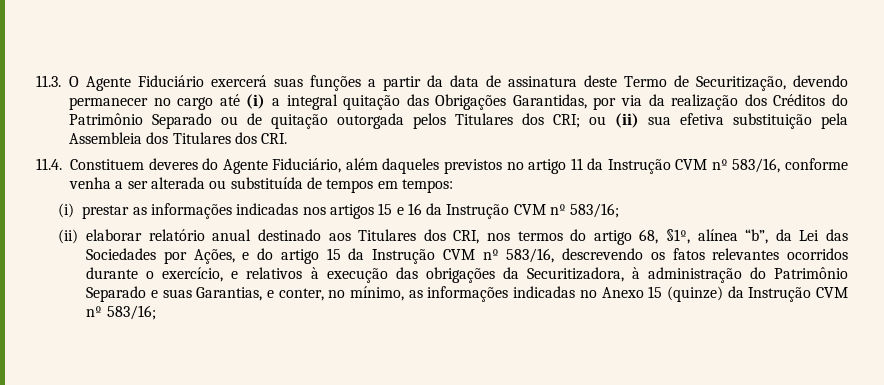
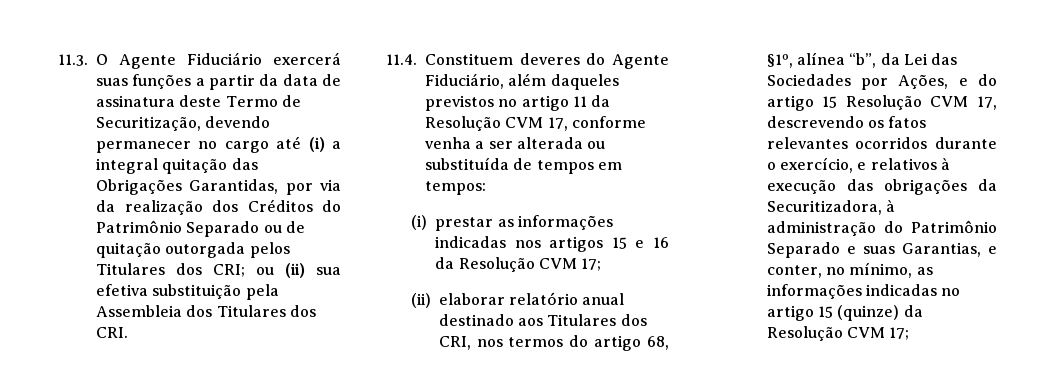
- 11.4. Constituem deveres do Agente Fiduciário, além daqueles previstos no artigo 11 da Instrução CVM nº 583/16, conforme venha a ser alterada ou substituída de tempos em tempos:
+ 11.4. Constituem deveres do Agente Fiduciário, além daqueles previstos no artigo 11 da Resolução CVM 17, conforme venha a ser alterada ou substituída de tempos em tempos:
- (i) prestar as informações indicadas nos artigos 15 e 16 da Instrução CVM nº 583/16;
+ (i) prestar as informações indicadas nos artigos 15 e 16 da Resolução CVM 17;
- (ii) elaborar relatório anual destinado aos Titulares dos CRI, nos termos do artigo 68, §1º, alínea “b”, da Lei das Sociedades por Ações, e do artigo 15 da Instrução CVM nº 583/16, descrevendo os fatos relevantes ocorridos durante o exercício, e relativos à execução das obrigações da Securitizadora, à administração do Patrimônio Separado e suas Garantias, e conter, no mínimo, as informações indicadas no Anexo 15 (quinze) da Instrução CVM nº 583/16;
+ (ii) elaborar relatório anual destinado aos Titulares dos CRI, nos termos do artigo 68, §1º, alínea “b”, da Lei das Sociedades por Ações, e do artigo 15 Resolução CVM 17, descrevendo os fatos relevantes ocorridos durante o exercício, e relativos à execução das obrigações da Securitizadora, à administração do Patrimônio Separado e suas Garantias, e conter, no mínimo, as informações indicadas no artigo 15 (quinze) da Resolução CVM 17;

